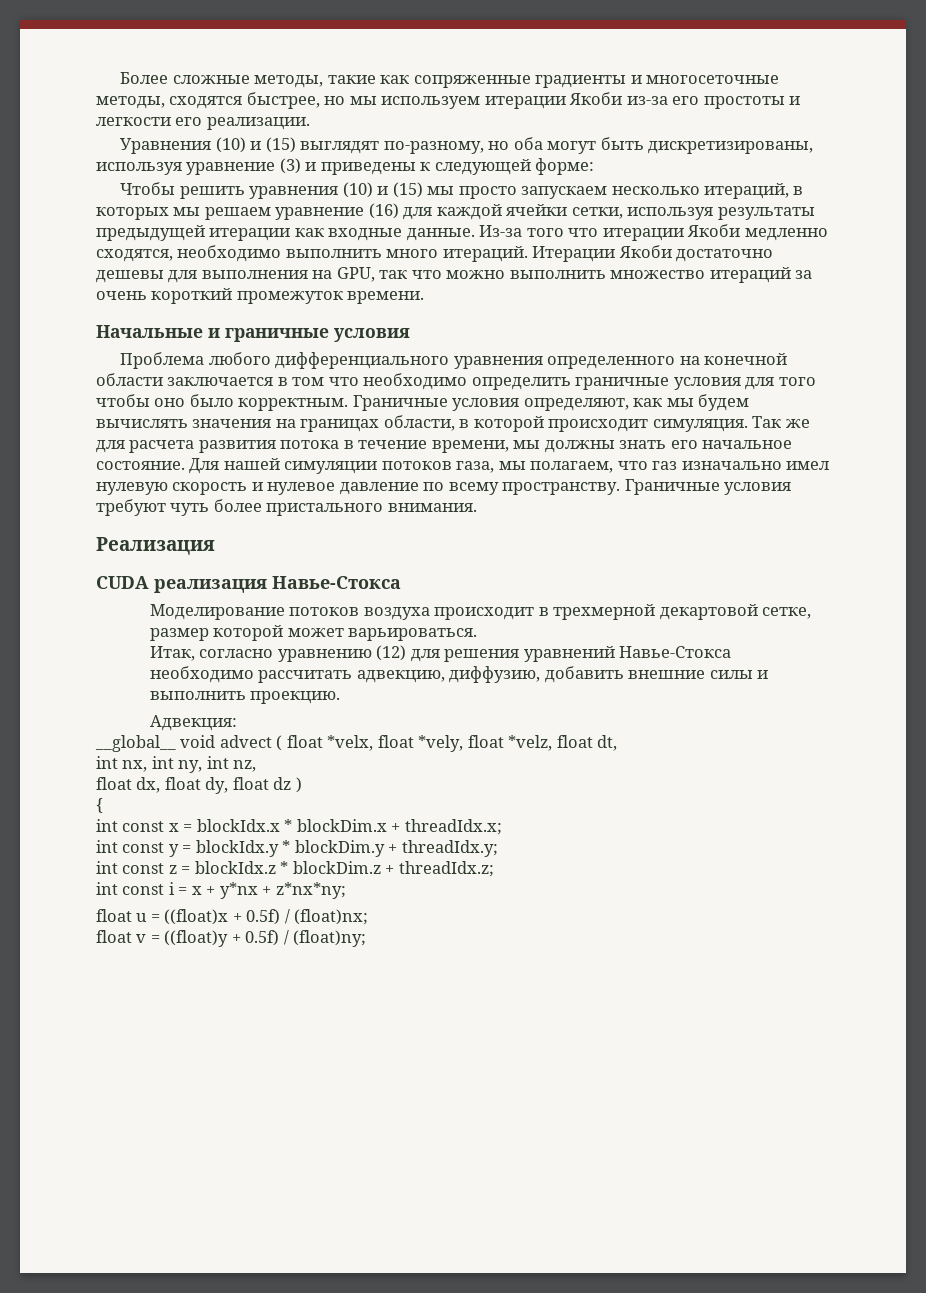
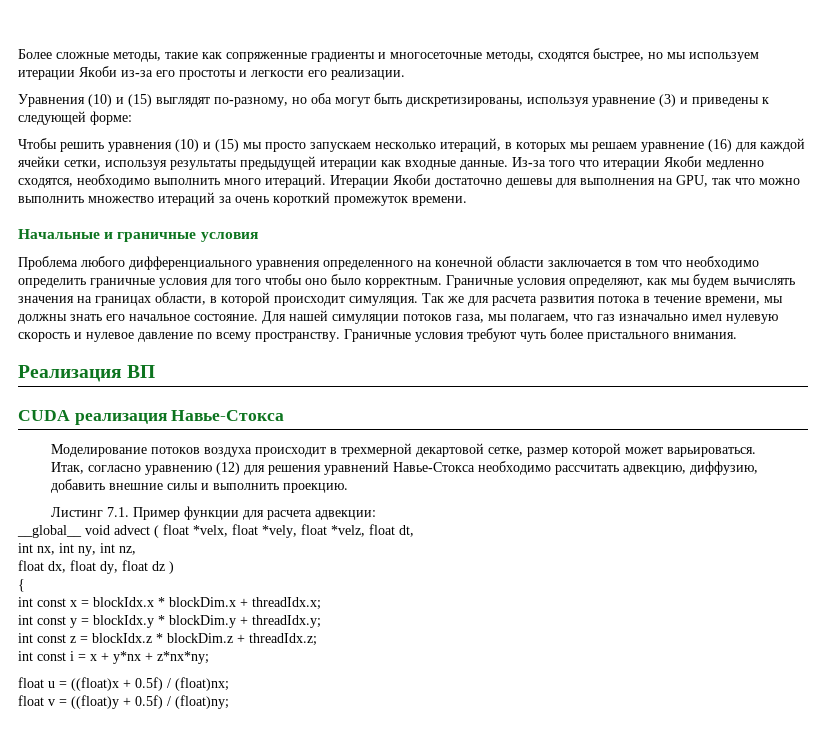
- Реализация
+ Реализация ВП
- Адвекция:
+ Листинг 7.1. Пример функции для расчета адвекции:

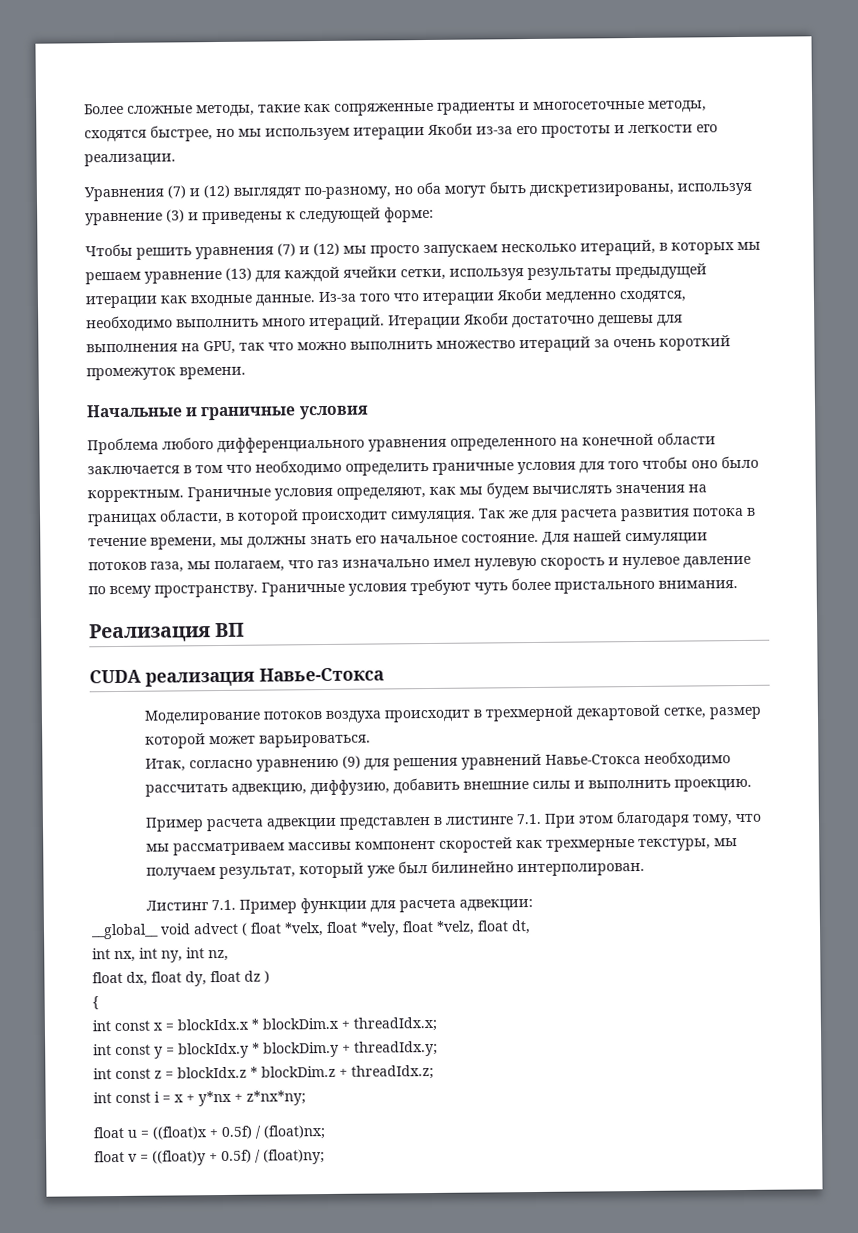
- Уравнения (10) и (15) выглядят по-разному, но оба могут быть дискретизированы, используя уравнение (3) и приведены к следующей форме:
+ Уравнения (7) и (12) выглядят по-разному, но оба могут быть дискретизированы, используя уравнение (3) и приведены к следующей форме:
- Чтобы решить уравнения (10) и (15) мы просто запускаем несколько итераций, в которых мы решаем уравнение (16) для каждой ячейки сетки, используя результаты предыдущей итерации как входные данные.
+ Чтобы решить уравнения (7) и (12) мы просто запускаем несколько итераций, в которых мы решаем уравнение (13) для каждой ячейки сетки, используя результаты предыдущей итерации как входные данные.
- Итак, согласно уравнению (12) для решения уравнений Навье-Стокса необходимо рассчитать адвекцию, диффузию, добавить внешние силы и выполнить проекцию.
+ Итак, согласно уравнению (9) для решения уравнений Навье-Стокса необходимо рассчитать адвекцию, диффузию, добавить внешние силы и выполнить проекцию.
+ Пример расчета адвекции представлен в листинге 7.1. При этом благодаря тому, что мы рассматриваем массивы компонент скоростей как трехмерные текстуры, мы получаем результат, который уже был билинейно интерполирован.

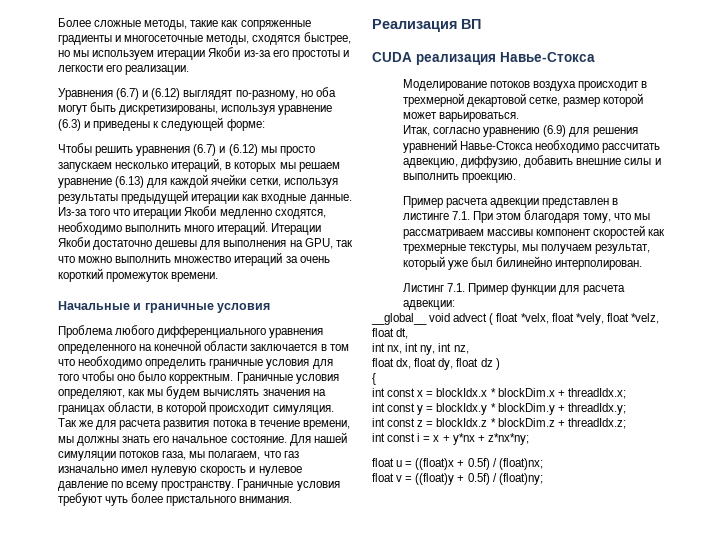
- Уравнения (7) и (12) выглядят по-разному, но оба могут быть дискретизированы, используя уравнение (3) и приведены к следующей форме:
+ Уравнения (6.7) и (6.12) выглядят по-разному, но оба могут быть дискретизированы, используя уравнение (6.3) и приведены к следующей форме:
- Чтобы решить уравнения (7) и (12) мы просто запускаем несколько итераций, в которых мы решаем уравнение (13) для каждой ячейки сетки, используя результаты предыдущей итерации как входные данные.
+ Чтобы решить уравнения (6.7) и (6.12) мы просто запускаем несколько итераций, в которых мы решаем уравнение (6.13) для каждой ячейки сетки, используя результаты предыдущей итерации как входные данные.
- Итак, согласно уравнению (9) для решения уравнений Навье-Стокса необходимо рассчитать адвекцию, диффузию, добавить внешние силы и выполнить проекцию.
+ Итак, согласно уравнению (6.9) для решения уравнений Навье-Стокса необходимо рассчитать адвекцию, диффузию, добавить внешние силы и выполнить проекцию.

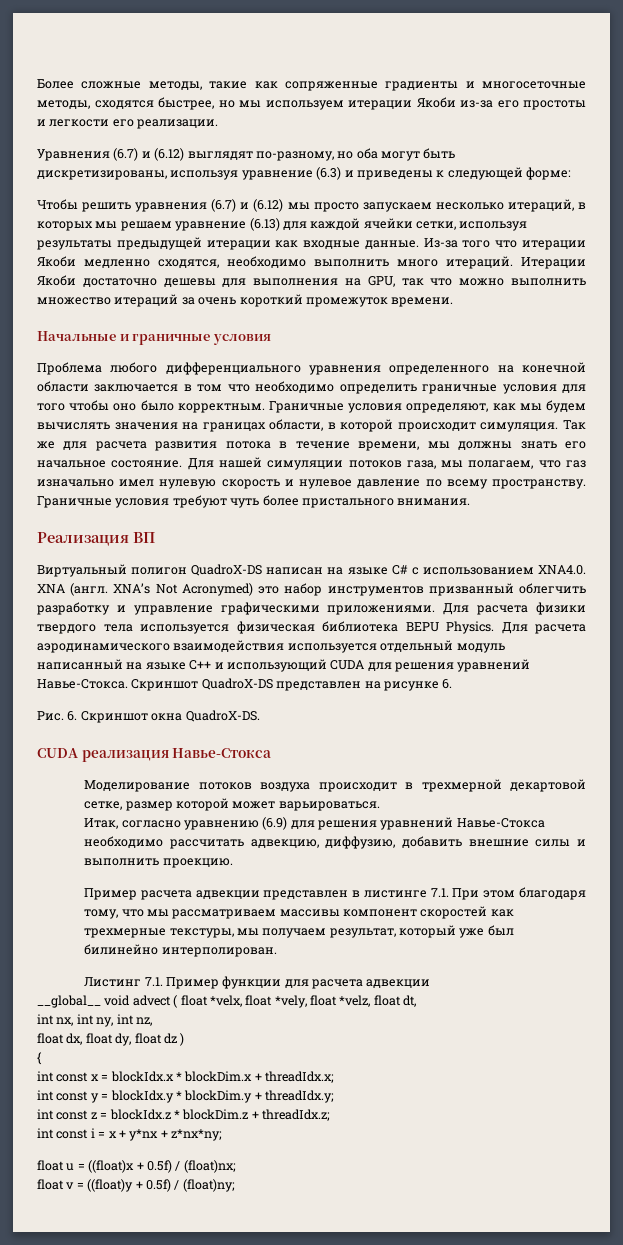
+ Виртуальный полигон QuadroX-DS написан на языке C# с использованием XNA4.0. XNA (англ. XNA’s Not Acronymed) это набор инструментов призванный облегчить разработку и управление графическими приложениями. Для расчета физики твердого тела используется физическая библиотека BEPU Physics. Для расчета аэродинамического взаимодействия используется отдельный модуль написанный на языке C++ и использующий CUDA для решения уравнений Навье-Стокса. Скриншот QuadroX-DS представлен на рисунке 6.
+ Рис. 6. Скриншот окна QuadroX-DS.
- Листинг 7.1. Пример функции для расчета адвекции:
+ Листинг 7.1. Пример функции для расчета адвекции

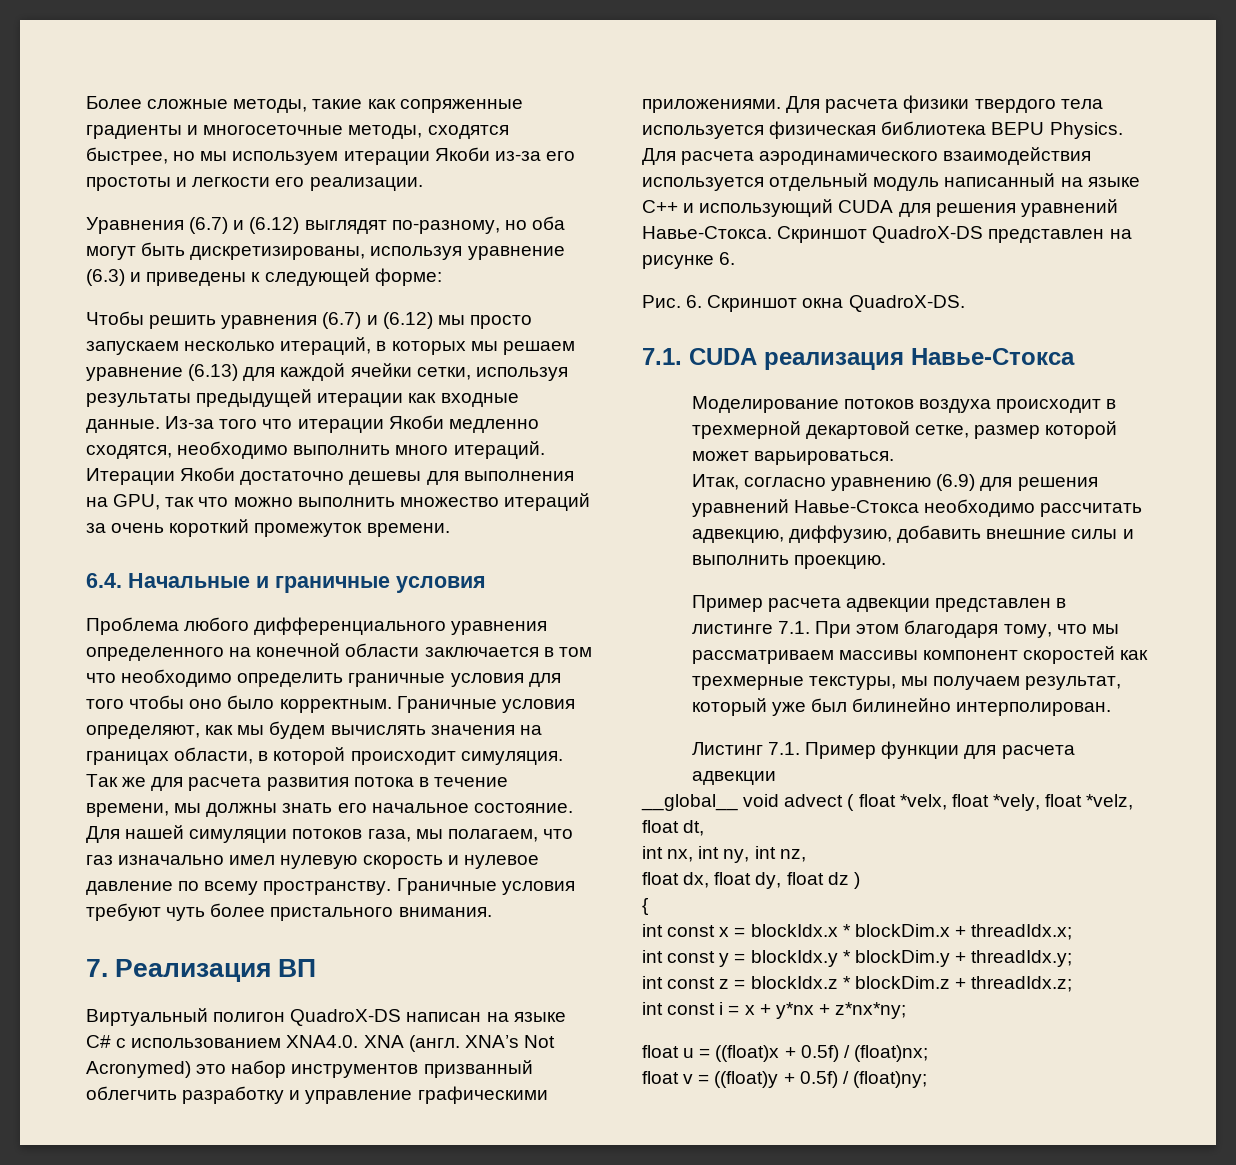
- Начальные и граничные условия
+ 6.4. Начальные и граничные условия
- Реализация ВП
+ 7. Реализация ВП
- CUDA реализация Навье-Стокса
+ 7.1. CUDA реализация Навье-Стокса

